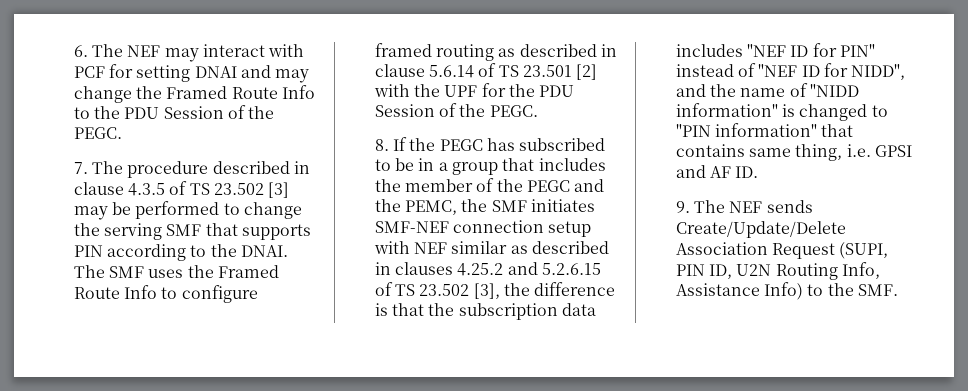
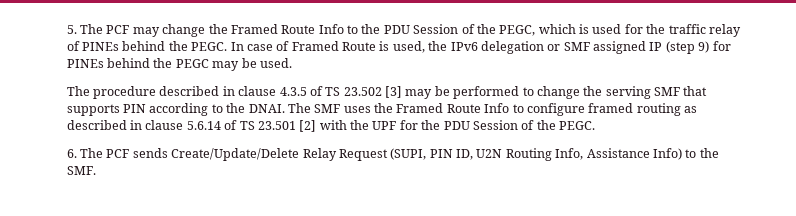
- 6. The NEF may interact with PCF for setting DNAI and may change the Framed Route Info to the PDU Session of the PEGC.
- 7. The procedure described in clause 4.3.5 of TS 23.502 [3] may be performed to change the serving SMF that supports PIN according to the DNAI.
+ 5. The PCF may change the Framed Route Info to the PDU Session of the PEGC, which is used for the traffic relay of PINEs behind the PEGC. In case of Framed Route is used, the IPv6 delegation or SMF assigned IP (step 9) for PINEs behind the PEGC may be used.
+ The procedure described in clause 4.3.5 of TS 23.502 [3] may be performed to change the serving SMF that supports PIN according to the DNAI.
- 8. If the PEGC has subscribed to be in a group that includes the member of the PEGC and the PEMC, the SMF initiates SMF-NEF connection setup with NEF similar as described in clauses 4.25.2 and 5.2.6.15 of TS 23.502 [3], the difference is that the subscription data includes "NEF ID for PIN" instead of "NEF ID for NIDD", and the name of "NIDD information" is changed to "PIN information" that contains same thing, i.e. GPSI and AF ID.
- 9. The NEF sends Create/Update/Delete Association Request (SUPI, PIN ID, U2N Routing Info, Assistance Info) to the SMF.
+ 6. The PCF sends Create/Update/Delete Relay Request (SUPI, PIN ID, U2N Routing Info, Assistance Info) to the SMF.

